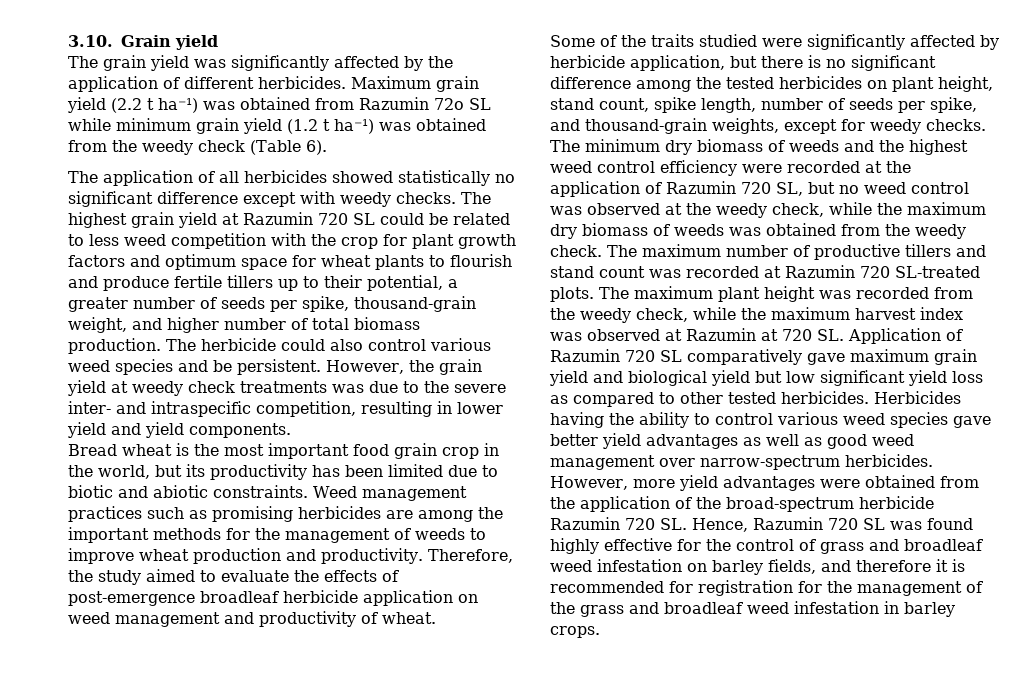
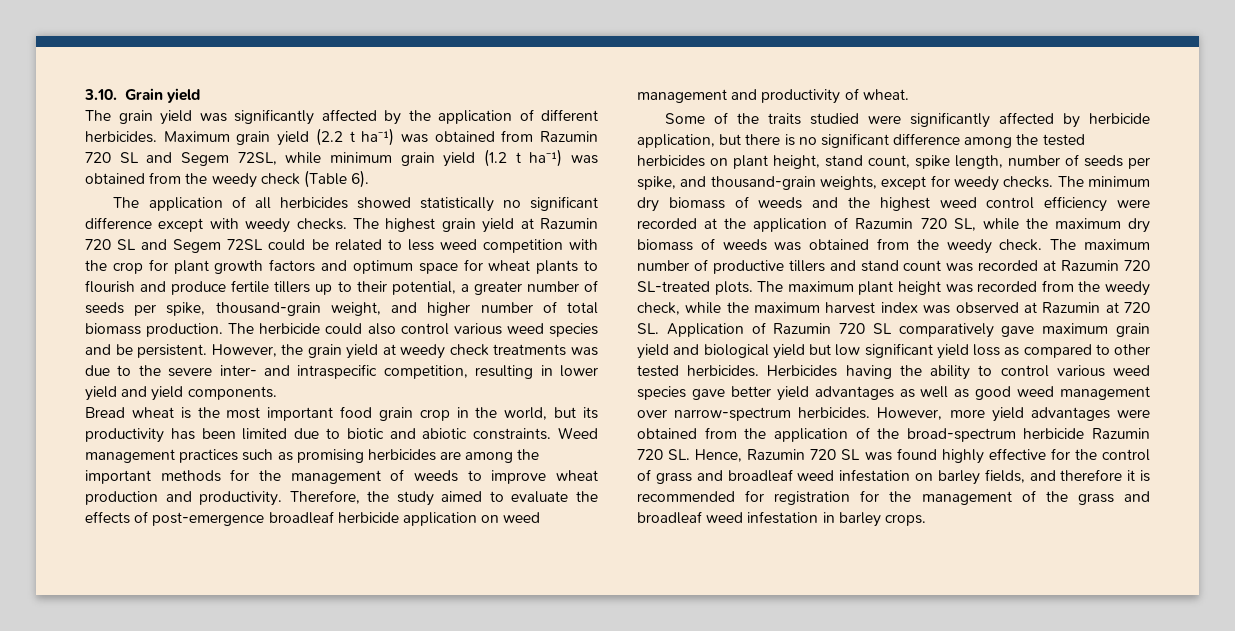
- Maximum grain yield (2.2 t ha⁻¹) was obtained from Razumin 72o SL while minimum grain yield (1.2 t ha⁻¹) was obtained from the weedy check (Table 6).
+ Maximum grain yield (2.2 t ha⁻¹) was obtained from Razumin 720 SL and Segem 72SL, while minimum grain yield (1.2 t ha⁻¹) was obtained from the weedy check (Table 6).
- The highest grain yield at Razumin 720 SL could be related to less weed competition with the crop for plant growth factors and optimum space for wheat plants to flourish and produce fertile tillers up to their potential, a greater number of seeds per spike, thousand-grain weight, and higher number of total biomass production.
+ The highest grain yield at Razumin 720 SL and Segem 72SL could be related to less weed competition with the crop for plant growth factors and optimum space for wheat plants to flourish and produce fertile tillers up to their potential, a greater number of seeds per spike, thousand-grain weight, and higher number of total biomass production.
- The minimum dry biomass of weeds and the highest weed control efficiency were recorded at the application of Razumin 720 SL, but no weed control was observed at the weedy check, while the maximum dry biomass of weeds was obtained from the weedy check.
+ The minimum dry biomass of weeds and the highest weed control efficiency were recorded at the application of Razumin 720 SL, while the maximum dry biomass of weeds was obtained from the weedy check.

